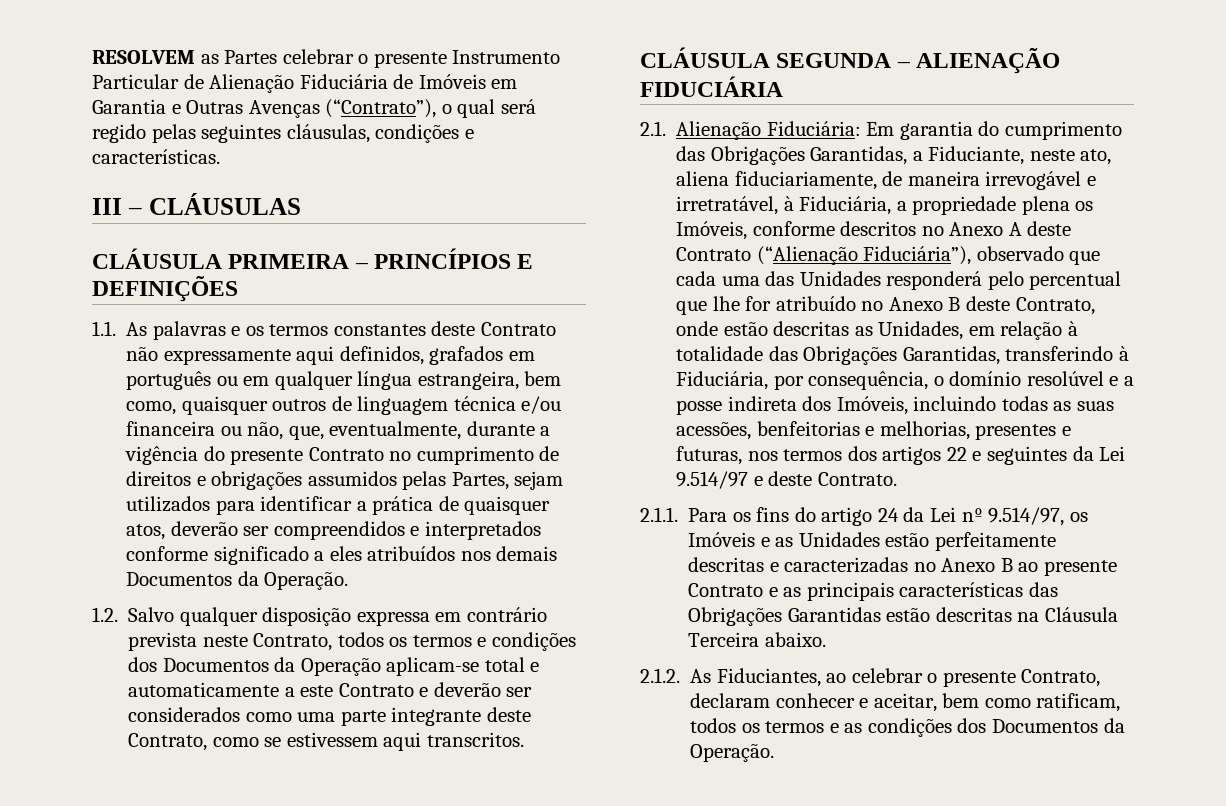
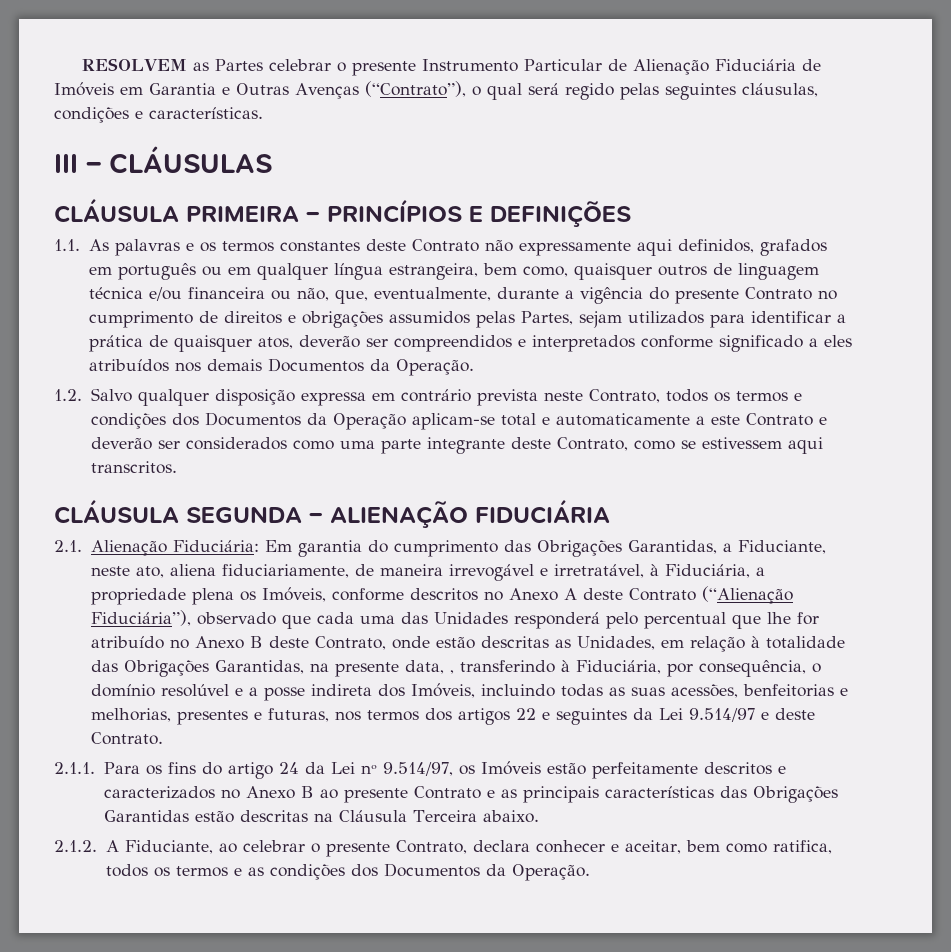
- Em garantia do cumprimento das Obrigações Garantidas, a Fiduciante, neste ato, aliena fiduciariamente, de maneira irrevogável e irretratável, à Fiduciária, a propriedade plena os Imóveis, conforme descritos no Anexo A deste Contrato (“Alienação Fiduciária”), observado que cada uma das Unidades responderá pelo percentual que lhe for atribuído no Anexo B deste Contrato, onde estão descritas as Unidades, em relação à totalidade das Obrigações Garantidas, transferindo à Fiduciária, por consequência, o domínio resolúvel e a posse indireta dos Imóveis, incluindo todas as suas acessões, benfeitorias e melhorias, presentes e futuras, nos termos dos artigos 22 e seguintes da Lei 9.514/97 e deste Contrato.
+ Em garantia do cumprimento das Obrigações Garantidas, a Fiduciante, neste ato, aliena fiduciariamente, de maneira irrevogável e irretratável, à Fiduciária, a propriedade plena os Imóveis, conforme descritos no Anexo A deste Contrato (“Alienação Fiduciária”), observado que cada uma das Unidades responderá pelo percentual que lhe for atribuído no Anexo B deste Contrato, onde estão descritas as Unidades, em relação à totalidade das Obrigações Garantidas, na presente data, , transferindo à Fiduciária, por consequência, o domínio resolúvel e a posse indireta dos Imóveis, incluindo todas as suas acessões, benfeitorias e melhorias, presentes e futuras, nos termos dos artigos 22 e seguintes da Lei 9.514/97 e deste Contrato.
- 2.1.1. Para os fins do artigo 24 da Lei nº 9.514/97, os Imóveis e as Unidades estão perfeitamente descritas e caracterizadas no Anexo B ao presente Contrato e as principais características das Obrigações Garantidas estão descritas na Cláusula Terceira abaixo.
+ 2.1.1. Para os fins do artigo 24 da Lei nº 9.514/97, os Imóveis estão perfeitamente descritos e caracterizados no Anexo B ao presente Contrato e as principais características das Obrigações Garantidas estão descritas na Cláusula Terceira abaixo.
- 2.1.2. As Fiduciantes, ao celebrar o presente Contrato, declaram conhecer e aceitar, bem como ratificam, todos os termos e as condições dos Documentos da Operação.
+ 2.1.2. A Fiduciante, ao celebrar o presente Contrato, declara conhecer e aceitar, bem como ratifica, todos os termos e as condições dos Documentos da Operação.

